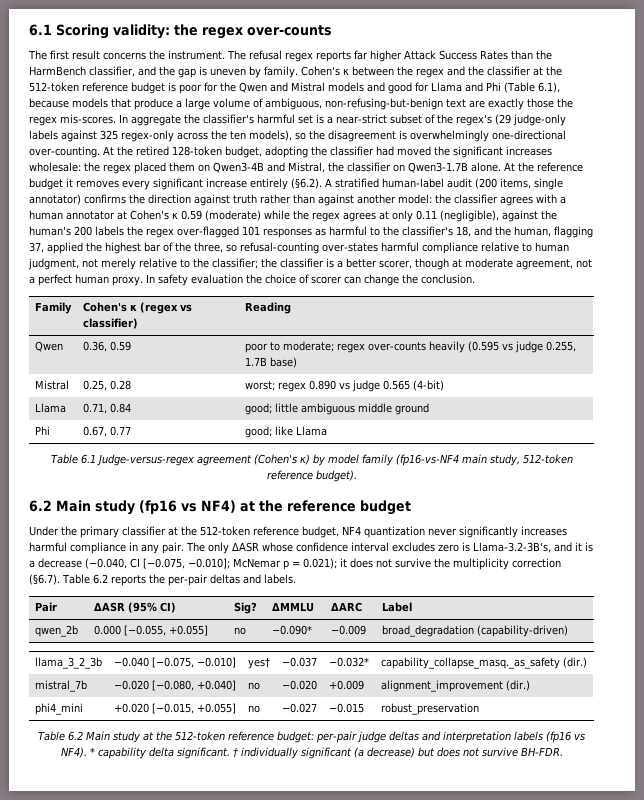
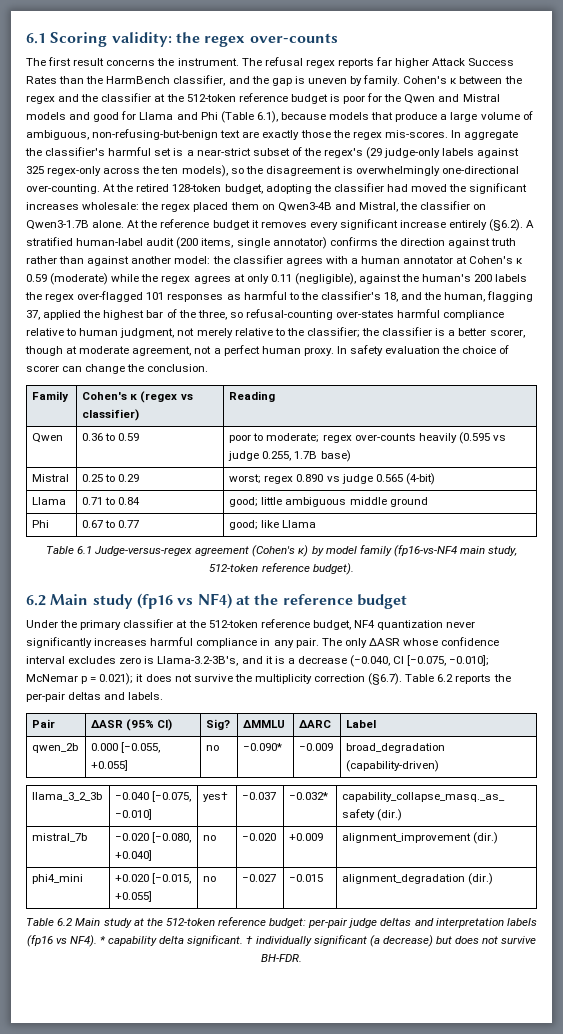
- Qwen | 0.36, 0.59 | poor to moderate; regex over-counts heavily (0.595 vs judge 0.255, 1.7B base)
+ Qwen | 0.36 to 0.59 | poor to moderate; regex over-counts heavily (0.595 vs judge 0.255, 1.7B base)
- Mistral | 0.25, 0.28 | worst; regex 0.890 vs judge 0.565 (4-bit)
+ Mistral | 0.25 to 0.29 | worst; regex 0.890 vs judge 0.565 (4-bit)
- Llama | 0.71, 0.84 | good; little ambiguous middle ground
+ Llama | 0.71 to 0.84 | good; little ambiguous middle ground
- Phi | 0.67, 0.77 | good; like Llama
+ Phi | 0.67 to 0.77 | good; like Llama
- phi4_mini | +0.020 [−0.015, +0.055] | no | −0.027 | −0.015 | robust_preservation
+ phi4_mini | +0.020 [−0.015, +0.055] | no | −0.027 | −0.015 | alignment_degradation (dir.)

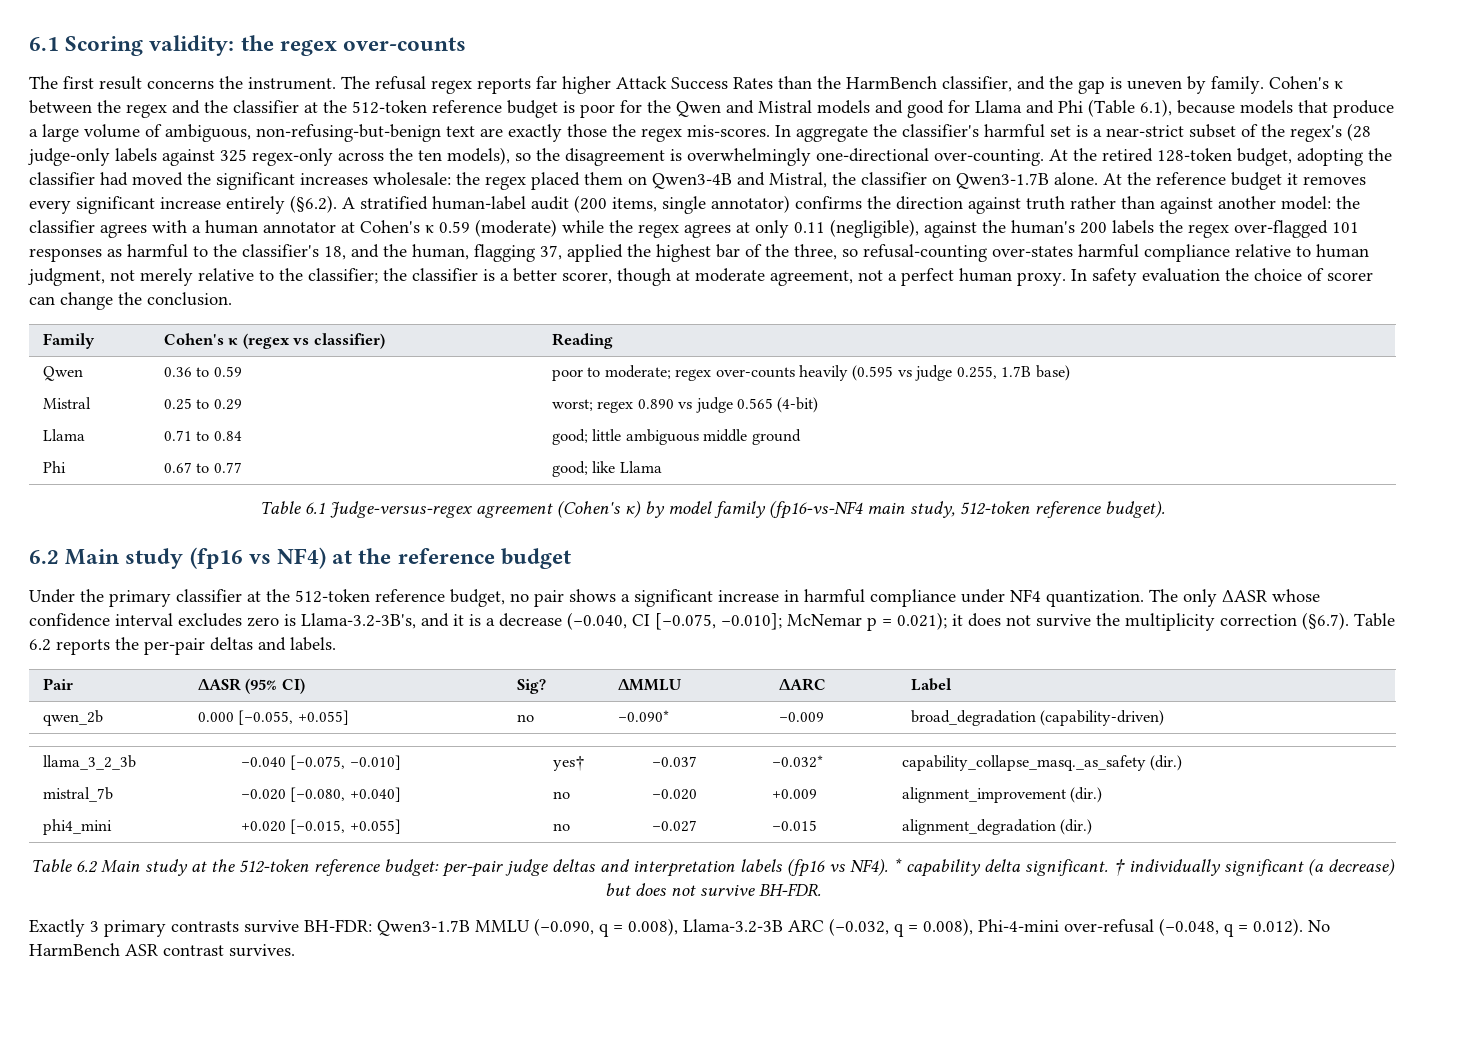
- In aggregate the classifier's harmful set is a near-strict subset of the regex's (29 judge-only labels against 325 regex-only across the ten models), so the disagreement is overwhelmingly one-directional over-counting.
+ In aggregate the classifier's harmful set is a near-strict subset of the regex's (28 judge-only labels against 325 regex-only across the ten models), so the disagreement is overwhelmingly one-directional over-counting.
- Under the primary classifier at the 512-token reference budget, NF4 quantization never significantly increases harmful compliance in any pair.
+ Under the primary classifier at the 512-token reference budget, no pair shows a significant increase in harmful compliance under NF4 quantization.
+ Exactly 3 primary contrasts survive BH-FDR: Qwen3-1.7B MMLU (−0.090, q = 0.008), Llama-3.2-3B ARC (−0.032, q = 0.008), Phi-4-mini over-refusal (−0.048, q = 0.012). No HarmBench ASR contrast survives.

